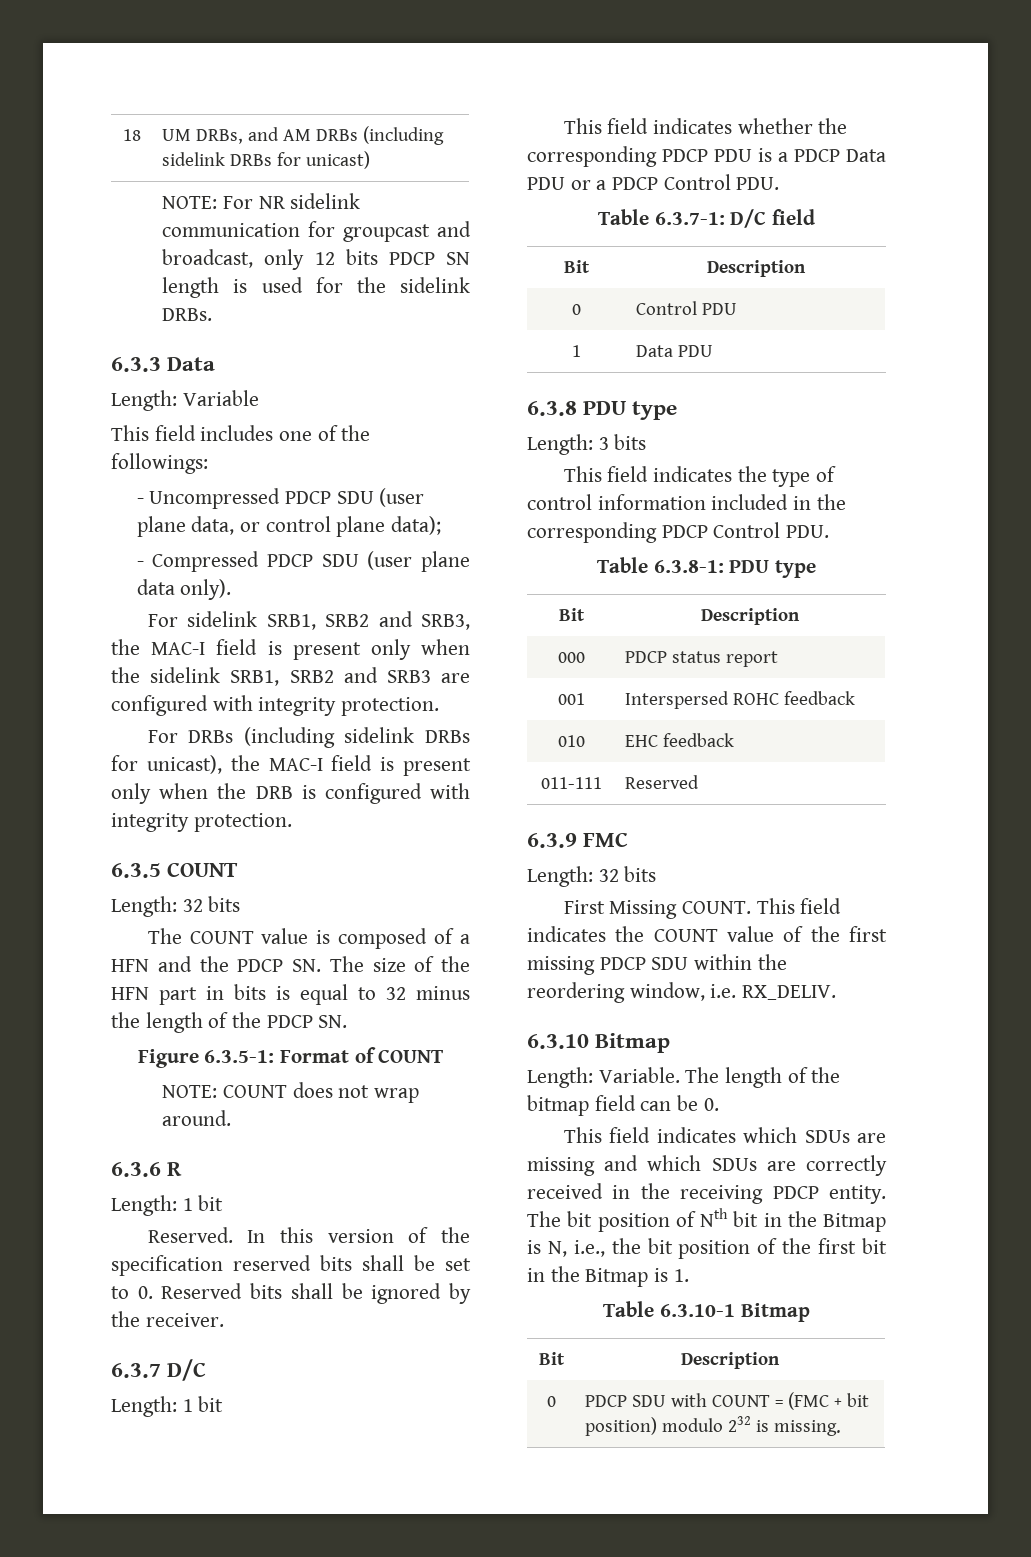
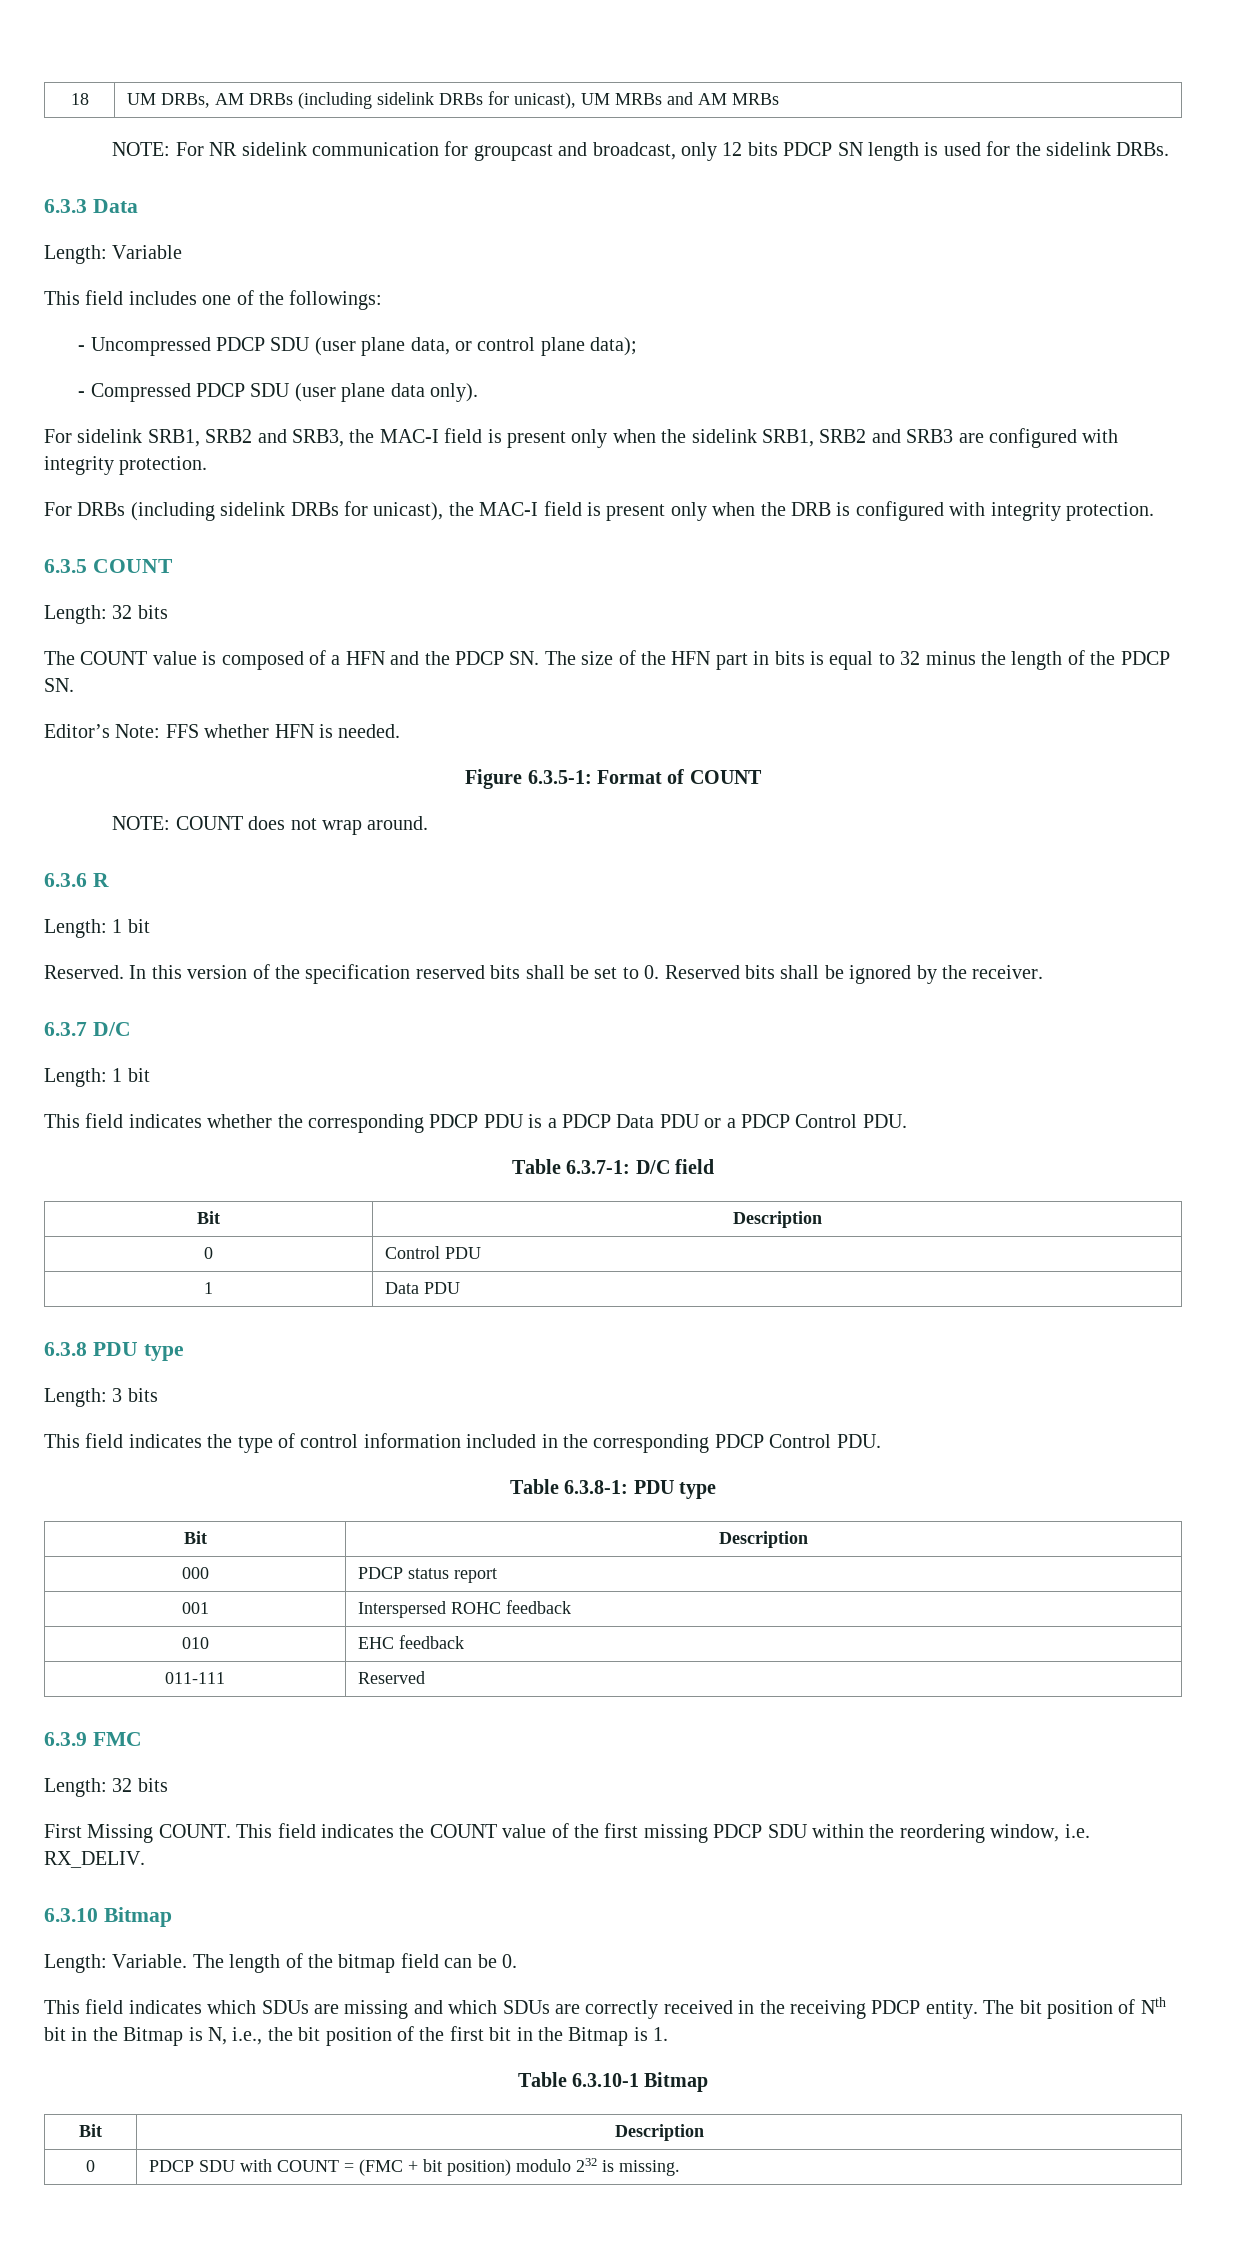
- 18 | UM DRBs, and AM DRBs (including sidelink DRBs for unicast)
+ 18 | UM DRBs, AM DRBs (including sidelink DRBs for unicast), UM MRBs and AM MRBs
+ Editor’s Note: FFS whether HFN is needed.

